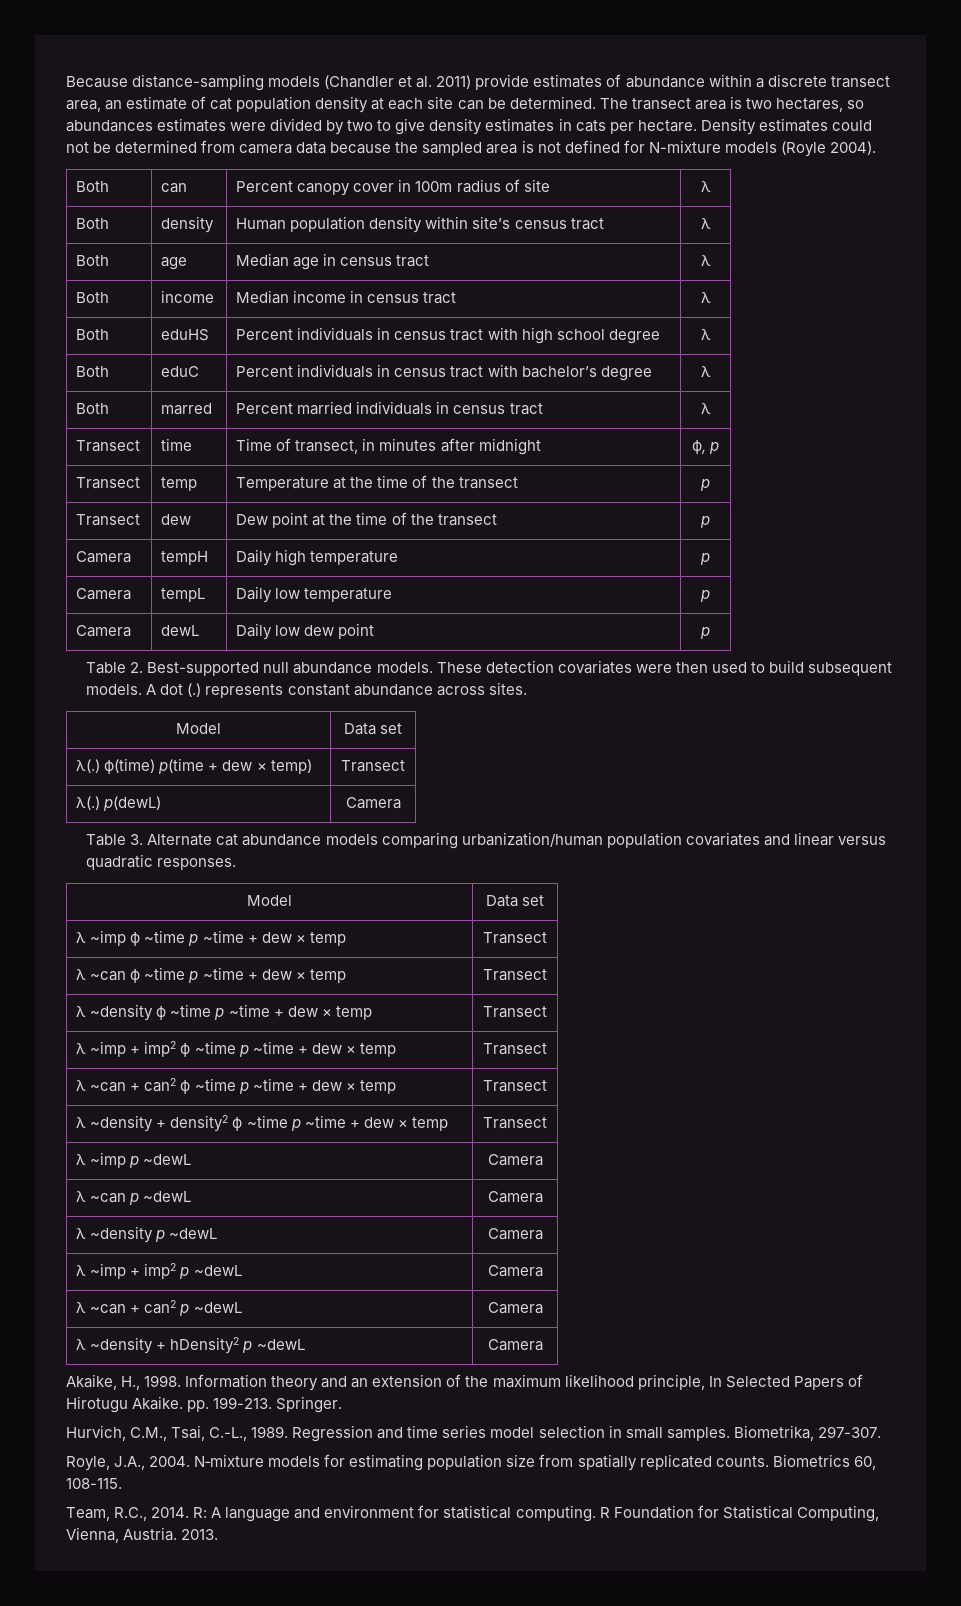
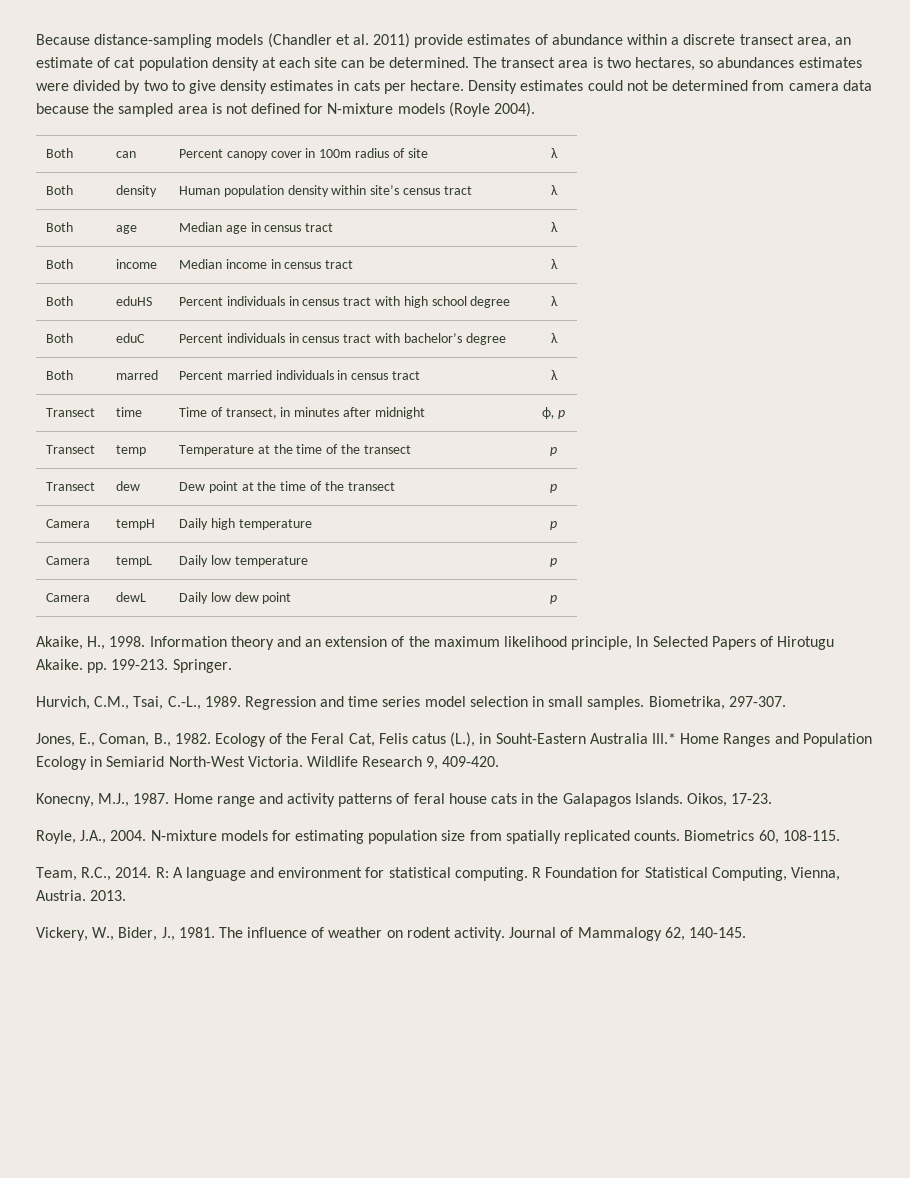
- Table 2. Best-supported null abundance models. These detection covariates were then used to build subsequent models. A dot (.) represents constant abundance across sites.
- Model | Data set
- λ(.) ϕ(time) p(time + dew × temp) | Transect
- λ(.) p(dewL) | Camera
- Table 3. Alternate cat abundance models comparing urbanization/human population covariates and linear versus quadratic responses.
- Model | Data set
- λ ~imp ϕ ~time p ~time + dew × temp | Transect
- λ ~can ϕ ~time p ~time + dew × temp | Transect
- λ ~density ϕ ~time p ~time + dew × temp | Transect
- λ ~imp + imp2 ϕ ~time p ~time + dew × temp | Transect
- λ ~can + can2 ϕ ~time p ~time + dew × temp | Transect
- λ ~density + density2 ϕ ~time p ~time + dew × temp | Transect
- λ ~imp p ~dewL | Camera
- λ ~can p ~dewL | Camera
- λ ~density p ~dewL | Camera
- λ ~imp + imp2 p ~dewL | Camera
- λ ~can + can2 p ~dewL | Camera
- λ ~density + hDensity2 p ~dewL | Camera
+ Jones, E., Coman, B., 1982. Ecology of the Feral Cat, Felis catus (L.), in Souht-Eastern Australia III.* Home Ranges and Population Ecology in Semiarid North-West Victoria. Wildlife Research 9, 409-420.
+ Konecny, M.J., 1987. Home range and activity patterns of feral house cats in the Galapagos Islands. Oikos, 17-23.
+ Vickery, W., Bider, J., 1981. The influence of weather on rodent activity. Journal of Mammalogy 62, 140-145.

